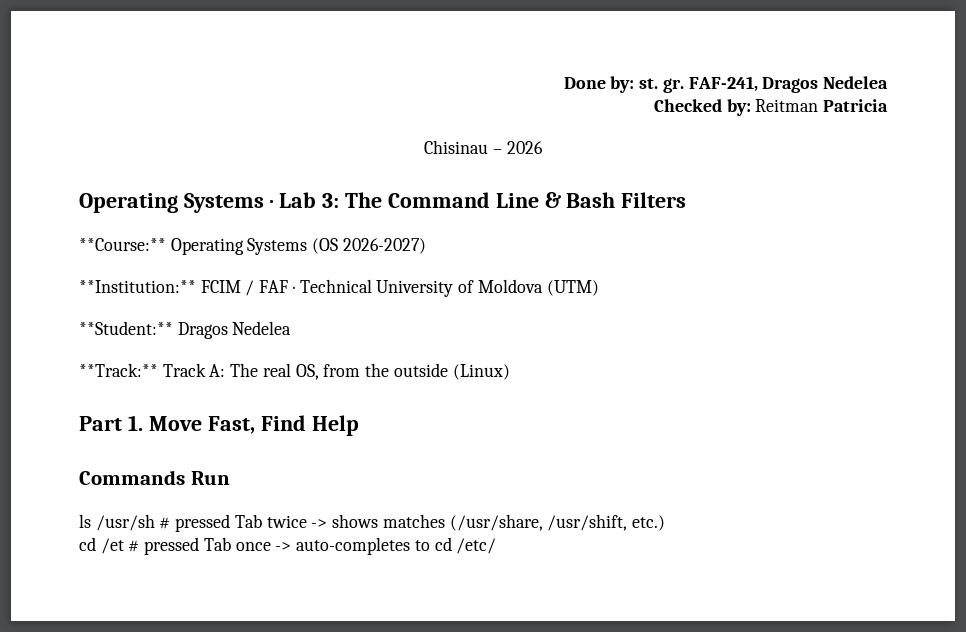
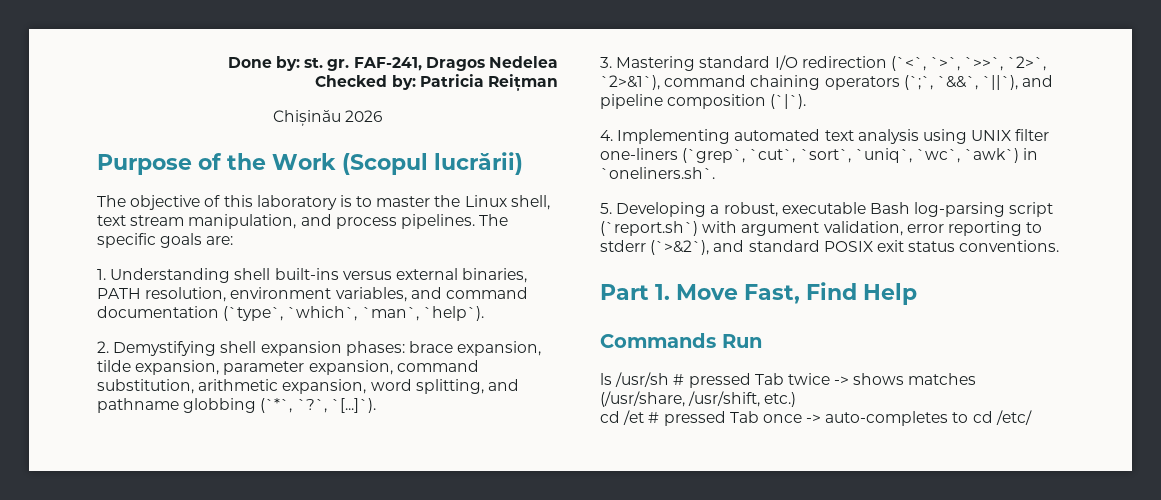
- Checked by: Reitman Patricia
- Chisinau – 2026
+ Checked by: Patricia Reițman
+ Chișinău 2026
- Operating Systems · Lab 3: The Command Line & Bash Filters
- **Course:** Operating Systems (OS 2026-2027)
- **Institution:** FCIM / FAF · Technical University of Moldova (UTM)
- **Student:** Dragos Nedelea
- **Track:** Track A: The real OS, from the outside (Linux)
+ Purpose of the Work (Scopul lucrării)
+ The objective of this laboratory is to master the Linux shell, text stream manipulation, and process pipelines. The specific goals are:
+ 1. Understanding shell built-ins versus external binaries, PATH resolution, environment variables, and command documentation (`type`, `which`, `man`, `help`).
+ 2. Demystifying shell expansion phases: brace expansion, tilde expansion, parameter expansion, command substitution, arithmetic expansion, word splitting, and pathname globbing (`*`, `?`, `[...]`).
+ 3. Mastering standard I/O redirection (`<`, `>`, `>>`, `2>`, `2>&1`), command chaining operators (`;`, `&&`, `||`), and pipeline composition (`|`).
+ 4. Implementing automated text analysis using UNIX filter one-liners (`grep`, `cut`, `sort`, `uniq`, `wc`, `awk`) in `oneliners.sh`.
+ 5. Developing a robust, executable Bash log-parsing script (`report.sh`) with argument validation, error reporting to stderr (`>&2`), and standard POSIX exit status conventions.

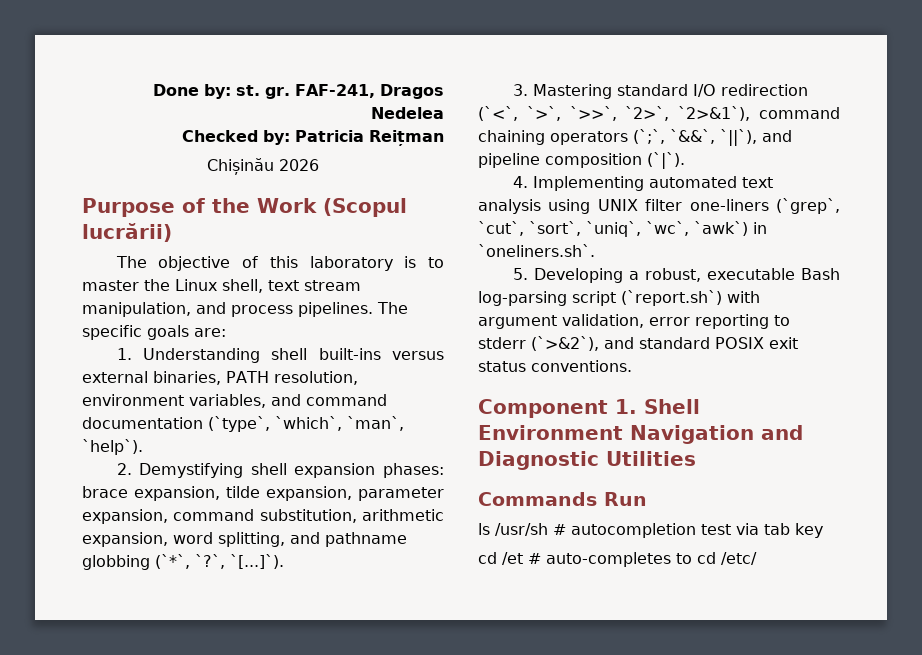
- Part 1. Move Fast, Find Help
+ Component 1. Shell Environment Navigation and Diagnostic Utilities
- ls /usr/sh # pressed Tab twice -> shows matches (/usr/share, /usr/shift, etc.)
+ ls /usr/sh # autocompletion test via tab key
- cd /et # pressed Tab once -> auto-completes to cd /etc/
+ cd /et # auto-completes to cd /etc/

